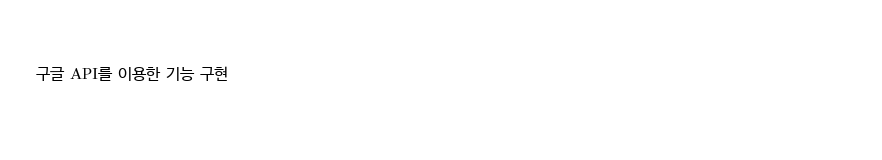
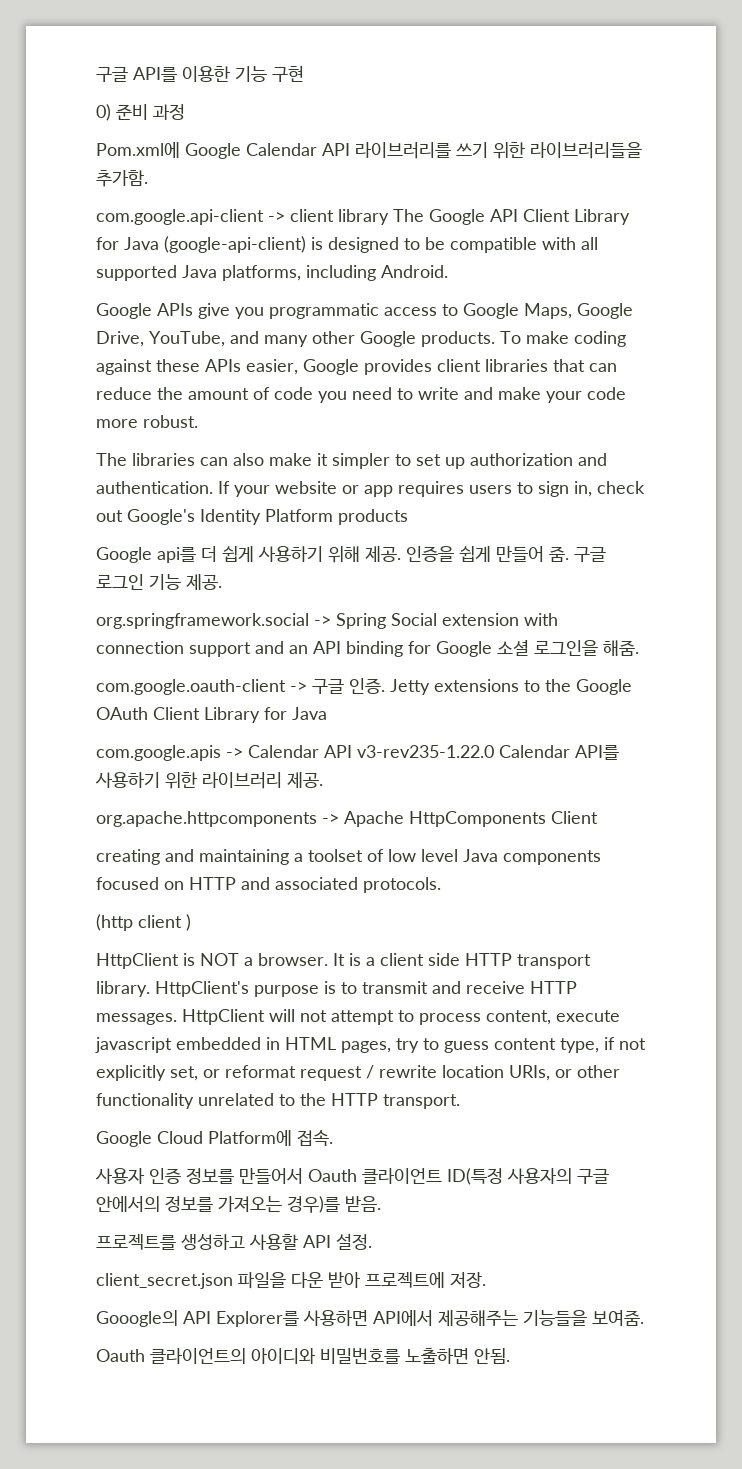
+ 0) 준비 과정
+ Pom.xml에 Google Calendar API 라이브러리를 쓰기 위한 라이브러리들을 추가함.
+ com.google.api-client -> client library The Google API Client Library for Java (google-api-client) is designed to be compatible with all supported Java platforms, including Android.
+ Google APIs give you programmatic access to Google Maps, Google Drive, YouTube, and many other Google products. To make coding against these APIs easier, Google provides client libraries that can reduce the amount of code you need to write and make your code more robust.
+ The libraries can also make it simpler to set up authorization and authentication. If your website or app requires users to sign in, check out Google's Identity Platform products
+ Google api를 더 쉽게 사용하기 위해 제공. 인증을 쉽게 만들어 줌. 구글 로그인 기능 제공.
+ org.springframework.social -> Spring Social extension with connection support and an API binding for Google 소셜 로그인을 해줌.
+ com.google.oauth-client -> 구글 인증. Jetty extensions to the Google OAuth Client Library for Java
+ com.google.apis -> Calendar API v3-rev235-1.22.0 Calendar API를 사용하기 위한 라이브러리 제공.
+ org.apache.httpcomponents -> Apache HttpComponents Client
+ creating and maintaining a toolset of low level Java components focused on HTTP and associated protocols.
+ (http client )
+ HttpClient is NOT a browser. It is a client side HTTP transport library. HttpClient's purpose is to transmit and receive HTTP messages. HttpClient will not attempt to process content, execute javascript embedded in HTML pages, try to guess content type, if not explicitly set, or reformat request / rewrite location URIs, or other functionality unrelated to the HTTP transport.
+ Google Cloud Platform에 접속.
+ 사용자 인증 정보를 만들어서 Oauth 클라이언트 ID(특정 사용자의 구글 안에서의 정보를 가져오는 경우)를 받음.
+ 프로젝트를 생성하고 사용할 API 설정.
+ client_secret.json 파일을 다운 받아 프로젝트에 저장.
+ Gooogle의 API Explorer를 사용하면 API에서 제공해주는 기능들을 보여줌.
+ Oauth 클라이언트의 아이디와 비밀번호를 노출하면 안됨.

